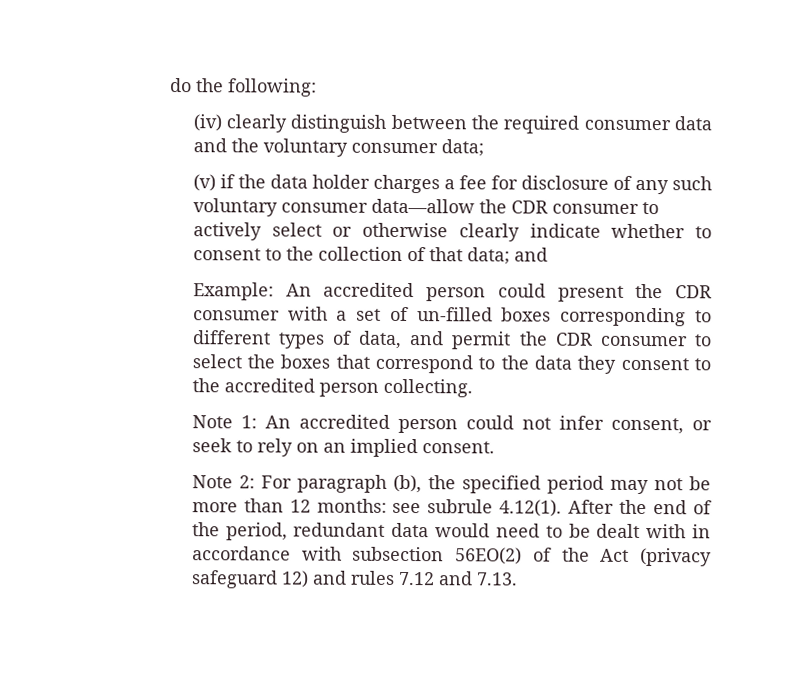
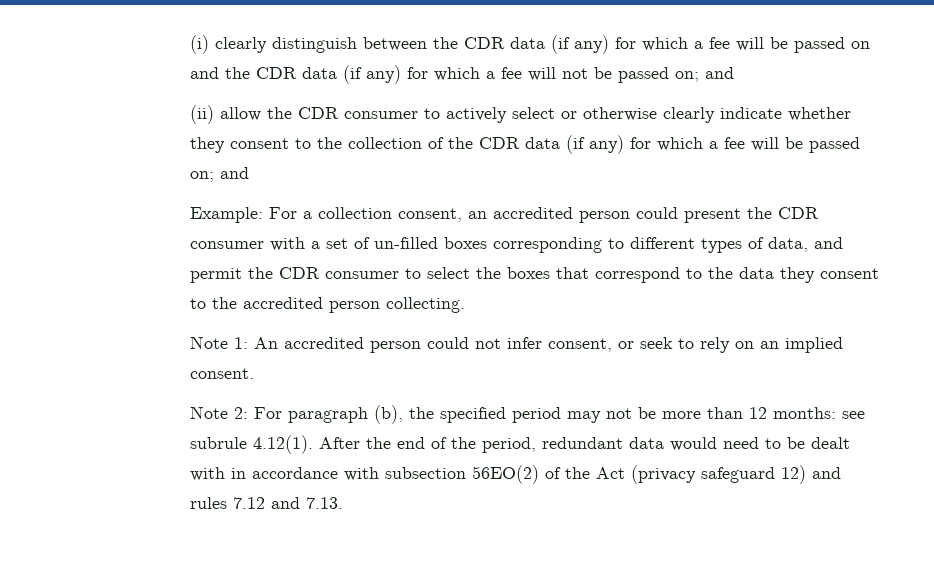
- do the following:
- (iv) clearly distinguish between the required consumer data and the voluntary consumer data;
- (v) if the data holder charges a fee for disclosure of any such voluntary consumer data―allow the CDR consumer to actively select or otherwise clearly indicate whether to consent to the collection of that data; and
- Example: An accredited person could present the CDR consumer with a set of un-filled boxes corresponding to different types of data, and permit the CDR consumer to select the boxes that correspond to the data they consent to the accredited person collecting.
+ (i) clearly distinguish between the CDR data (if any) for which a fee will be passed on and the CDR data (if any) for which a fee will not be passed on; and
+ (ii) allow the CDR consumer to actively select or otherwise clearly indicate whether they consent to the collection of the CDR data (if any) for which a fee will be passed on; and
+ Example: For a collection consent, an accredited person could present the CDR consumer with a set of un-filled boxes corresponding to different types of data, and permit the CDR consumer to select the boxes that correspond to the data they consent to the accredited person collecting.

